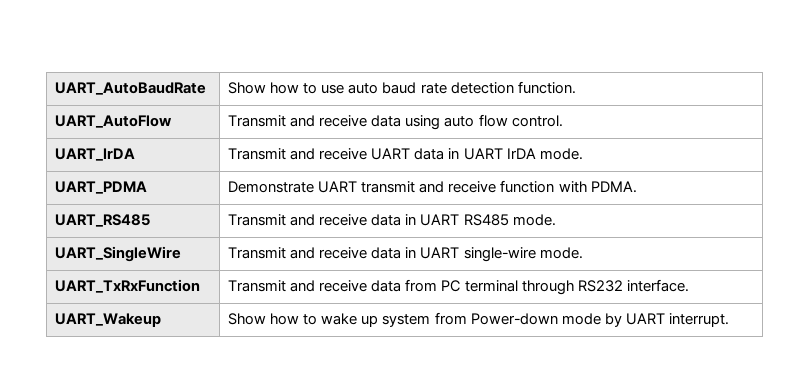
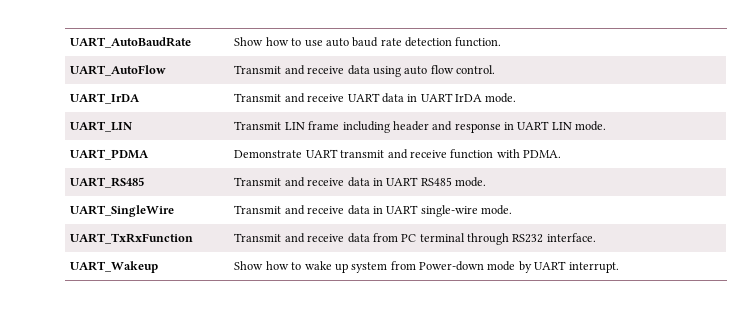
+ UART_LIN | Transmit LIN frame including header and response in UART LIN mode.

